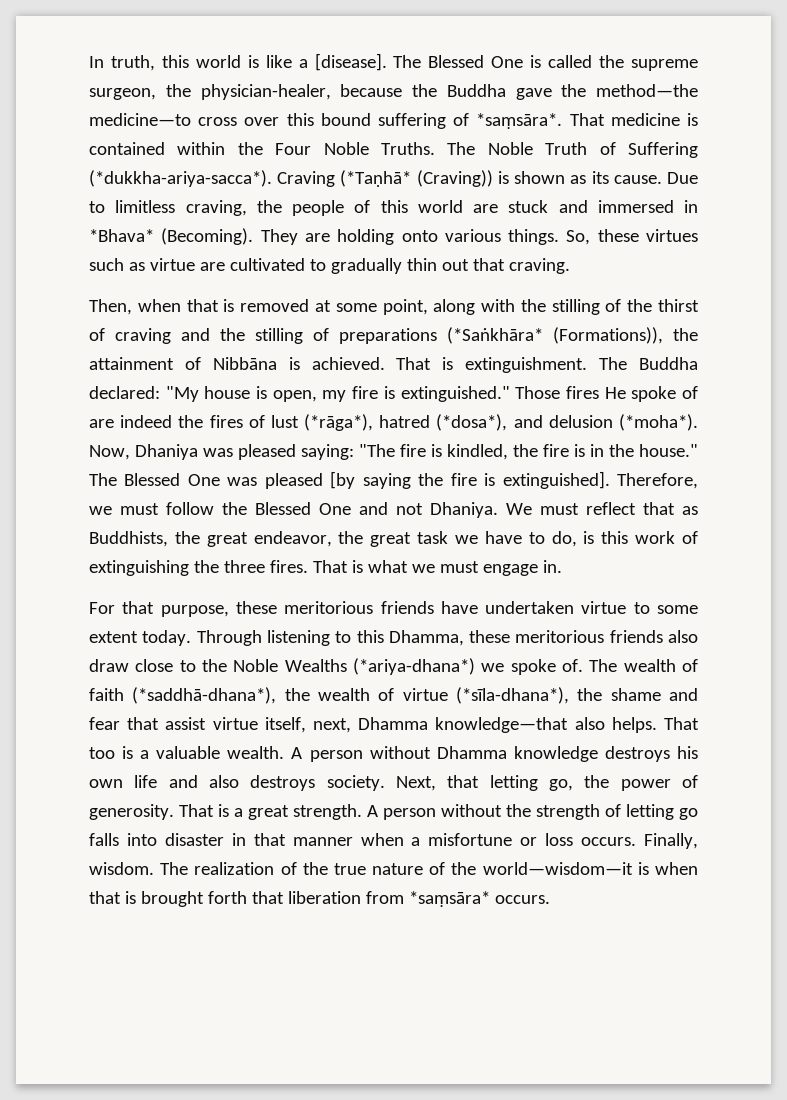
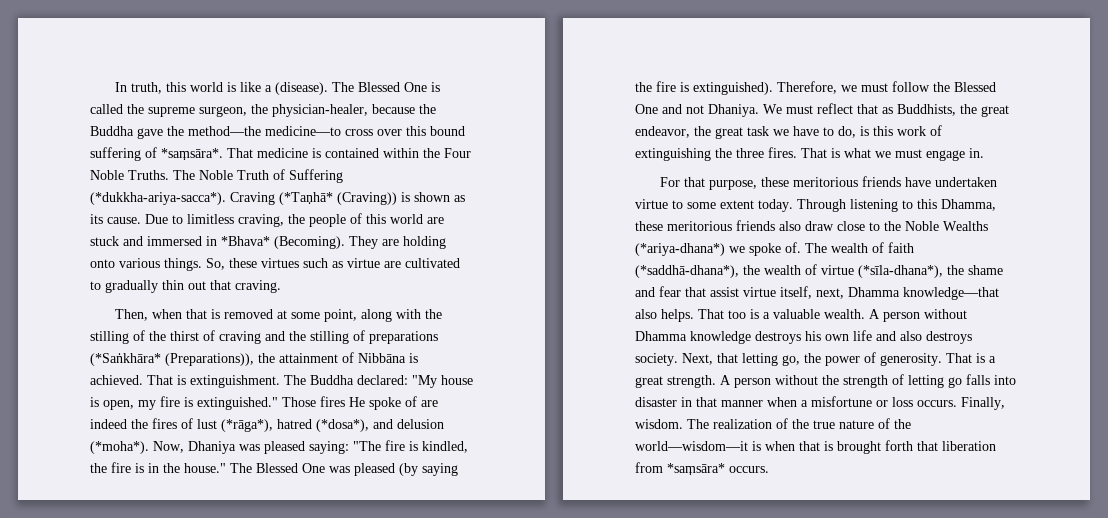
- In truth, this world is like a [disease].
+ In truth, this world is like a (disease).
- Then, when that is removed at some point, along with the stilling of the thirst of craving and the stilling of preparations (*Saṅkhāra* (Formations)), the attainment of Nibbāna is achieved.
+ Then, when that is removed at some point, along with the stilling of the thirst of craving and the stilling of preparations (*Saṅkhāra* (Preparations)), the attainment of Nibbāna is achieved.
- The Blessed One was pleased [by saying the fire is extinguished].
+ The Blessed One was pleased (by saying the fire is extinguished).

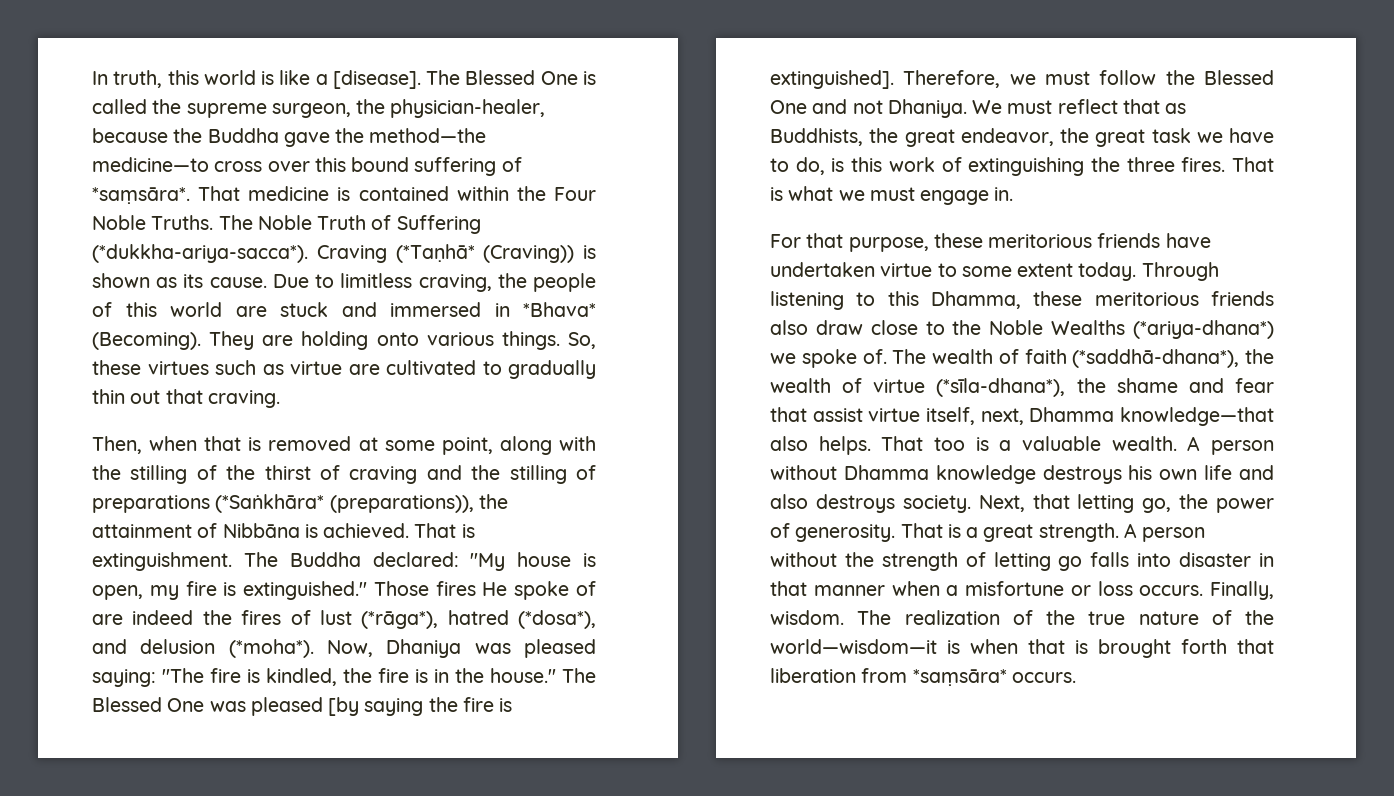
- In truth, this world is like a (disease).
+ In truth, this world is like a [disease].
- Then, when that is removed at some point, along with the stilling of the thirst of craving and the stilling of preparations (*Saṅkhāra* (Preparations)), the attainment of Nibbāna is achieved.
+ Then, when that is removed at some point, along with the stilling of the thirst of craving and the stilling of preparations (*Saṅkhāra* (preparations)), the attainment of Nibbāna is achieved.
- The Blessed One was pleased (by saying the fire is extinguished).
+ The Blessed One was pleased [by saying the fire is extinguished].

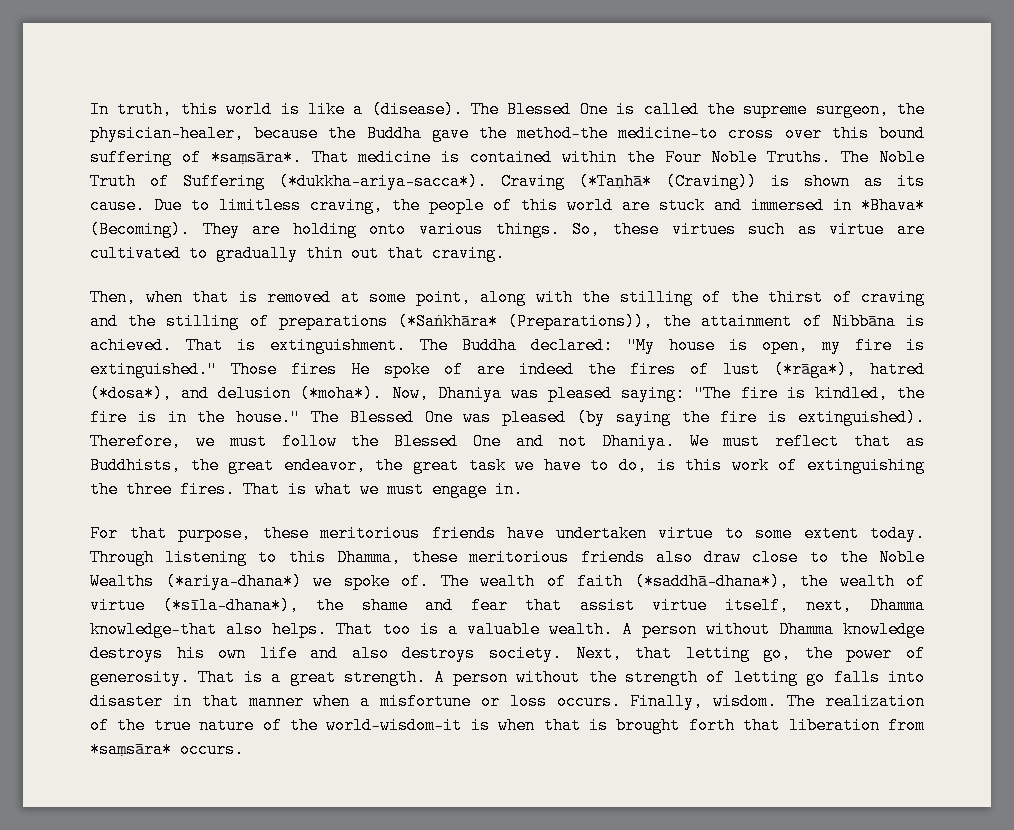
- In truth, this world is like a [disease].
+ In truth, this world is like a (disease).
- Then, when that is removed at some point, along with the stilling of the thirst of craving and the stilling of preparations (*Saṅkhāra* (preparations)), the attainment of Nibbāna is achieved.
+ Then, when that is removed at some point, along with the stilling of the thirst of craving and the stilling of preparations (*Saṅkhāra* (Preparations)), the attainment of Nibbāna is achieved.
- The Blessed One was pleased [by saying the fire is extinguished].
+ The Blessed One was pleased (by saying the fire is extinguished).

